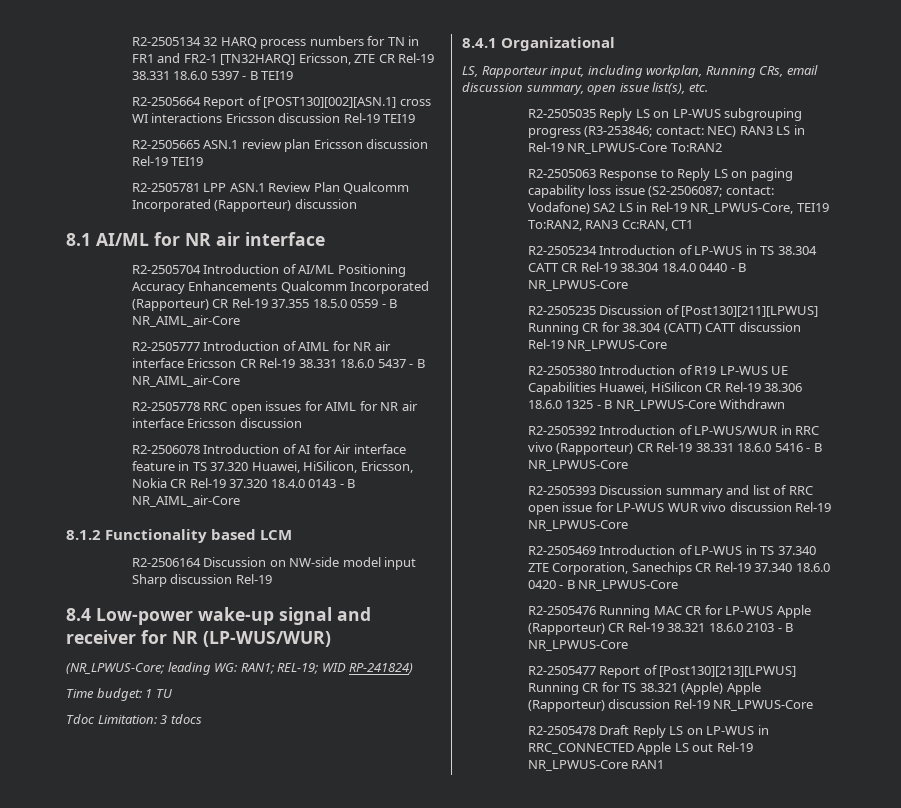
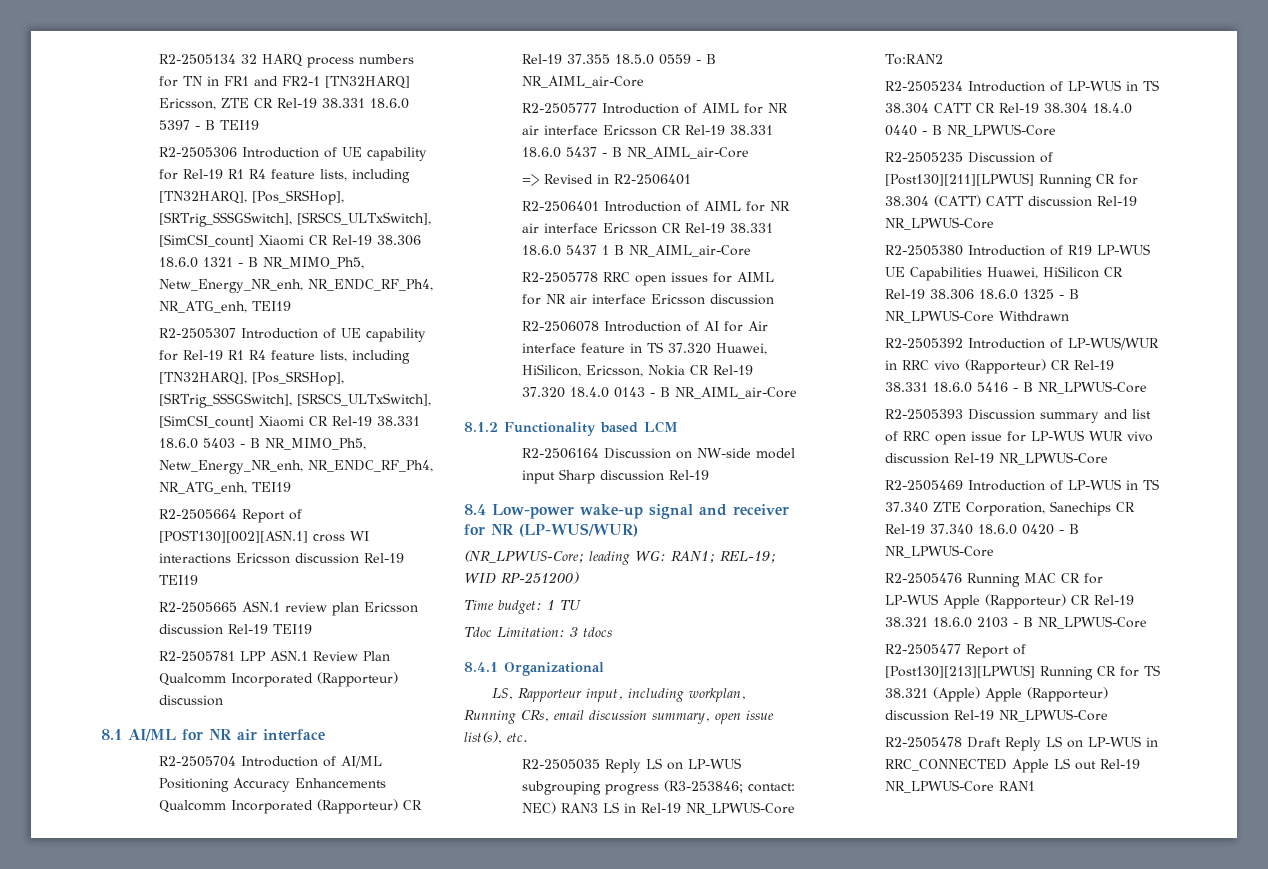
+ R2-2505306 Introduction of UE capability for Rel-19 R1 R4 feature lists, including [TN32HARQ], [Pos_SRSHop], [SRTrig_SSSGSwitch], [SRSCS_ULTxSwitch], [SimCSI_count] Xiaomi CR Rel-19 38.306 18.6.0 1321 - B NR_MIMO_Ph5, Netw_Energy_NR_enh, NR_ENDC_RF_Ph4, NR_ATG_enh, TEI19
+ R2-2505307 Introduction of UE capability for Rel-19 R1 R4 feature lists, including [TN32HARQ], [Pos_SRSHop], [SRTrig_SSSGSwitch], [SRSCS_ULTxSwitch], [SimCSI_count] Xiaomi CR Rel-19 38.331 18.6.0 5403 - B NR_MIMO_Ph5, Netw_Energy_NR_enh, NR_ENDC_RF_Ph4, NR_ATG_enh, TEI19
+ => Revised in R2-2506401
+ R2-2506401 Introduction of AIML for NR air interface Ericsson CR Rel-19 38.331 18.6.0 5437 1 B NR_AIML_air-Core
- (NR_LPWUS-Core; leading WG: RAN1; REL-19; WID RP-241824)
+ (NR_LPWUS-Core; leading WG: RAN1; REL-19; WID RP-251200)
- R2-2505063 Response to Reply LS on paging capability loss issue (S2-2506087; contact: Vodafone) SA2 LS in Rel-19 NR_LPWUS-Core, TEI19 To:RAN2, RAN3 Cc:RAN, CT1

